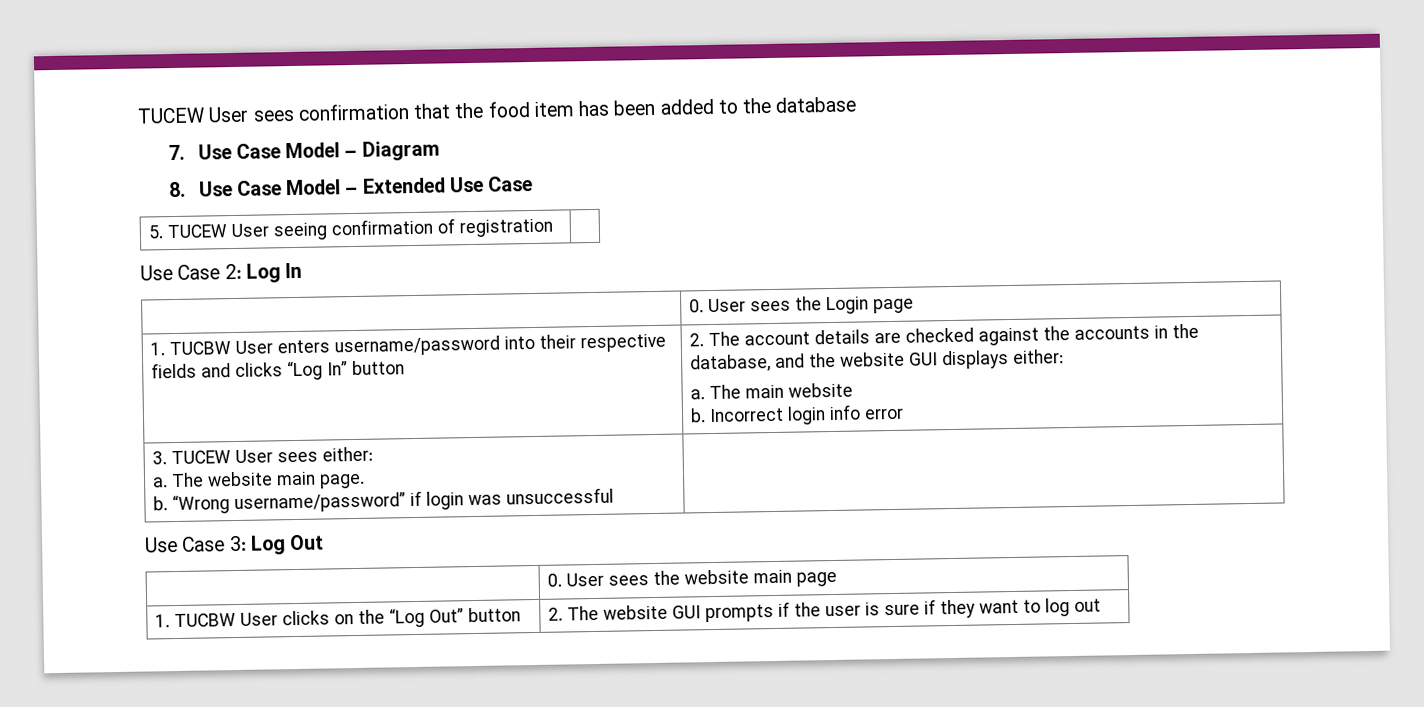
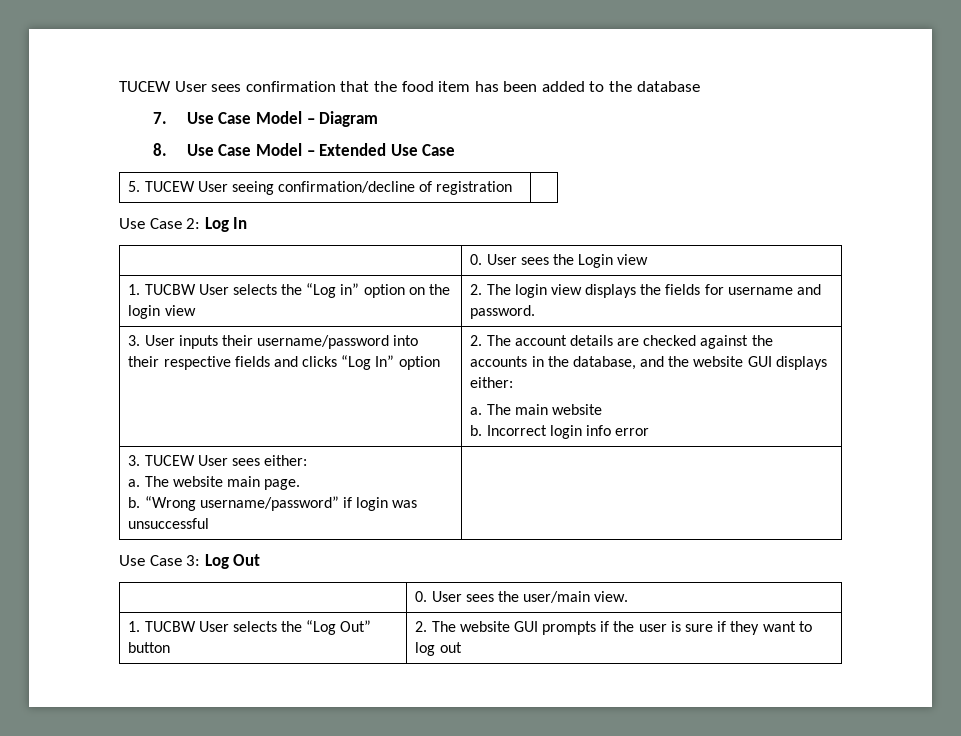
- 5. TUCEW User seeing confirmation of registration |
+ 5. TUCEW User seeing confirmation/decline of registration |
- | 0. User sees the Login page
- 1. TUCBW User enters username/password into their respective fields and clicks “Log In” button
+ | 0. User sees the Login view
+ 1. TUCBW User selects the “Log in” option on the login view | 2. The login view displays the fields for username and password.
+ 3. User inputs their username/password into their respective fields and clicks “Log In” option
- | 0. User sees the website main page
- 1. TUCBW User clicks on the “Log Out” button | 2. The website GUI prompts if the user is sure if they want to log out
+ | 0. User sees the user/main view.
+ 1. TUCBW User selects the “Log Out” button | 2. The website GUI prompts if the user is sure if they want to log out

